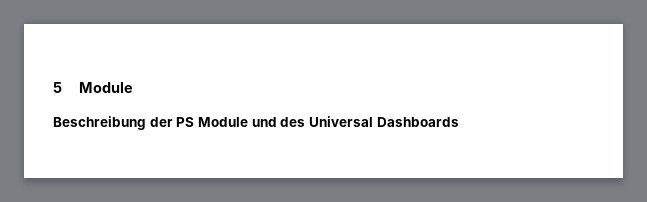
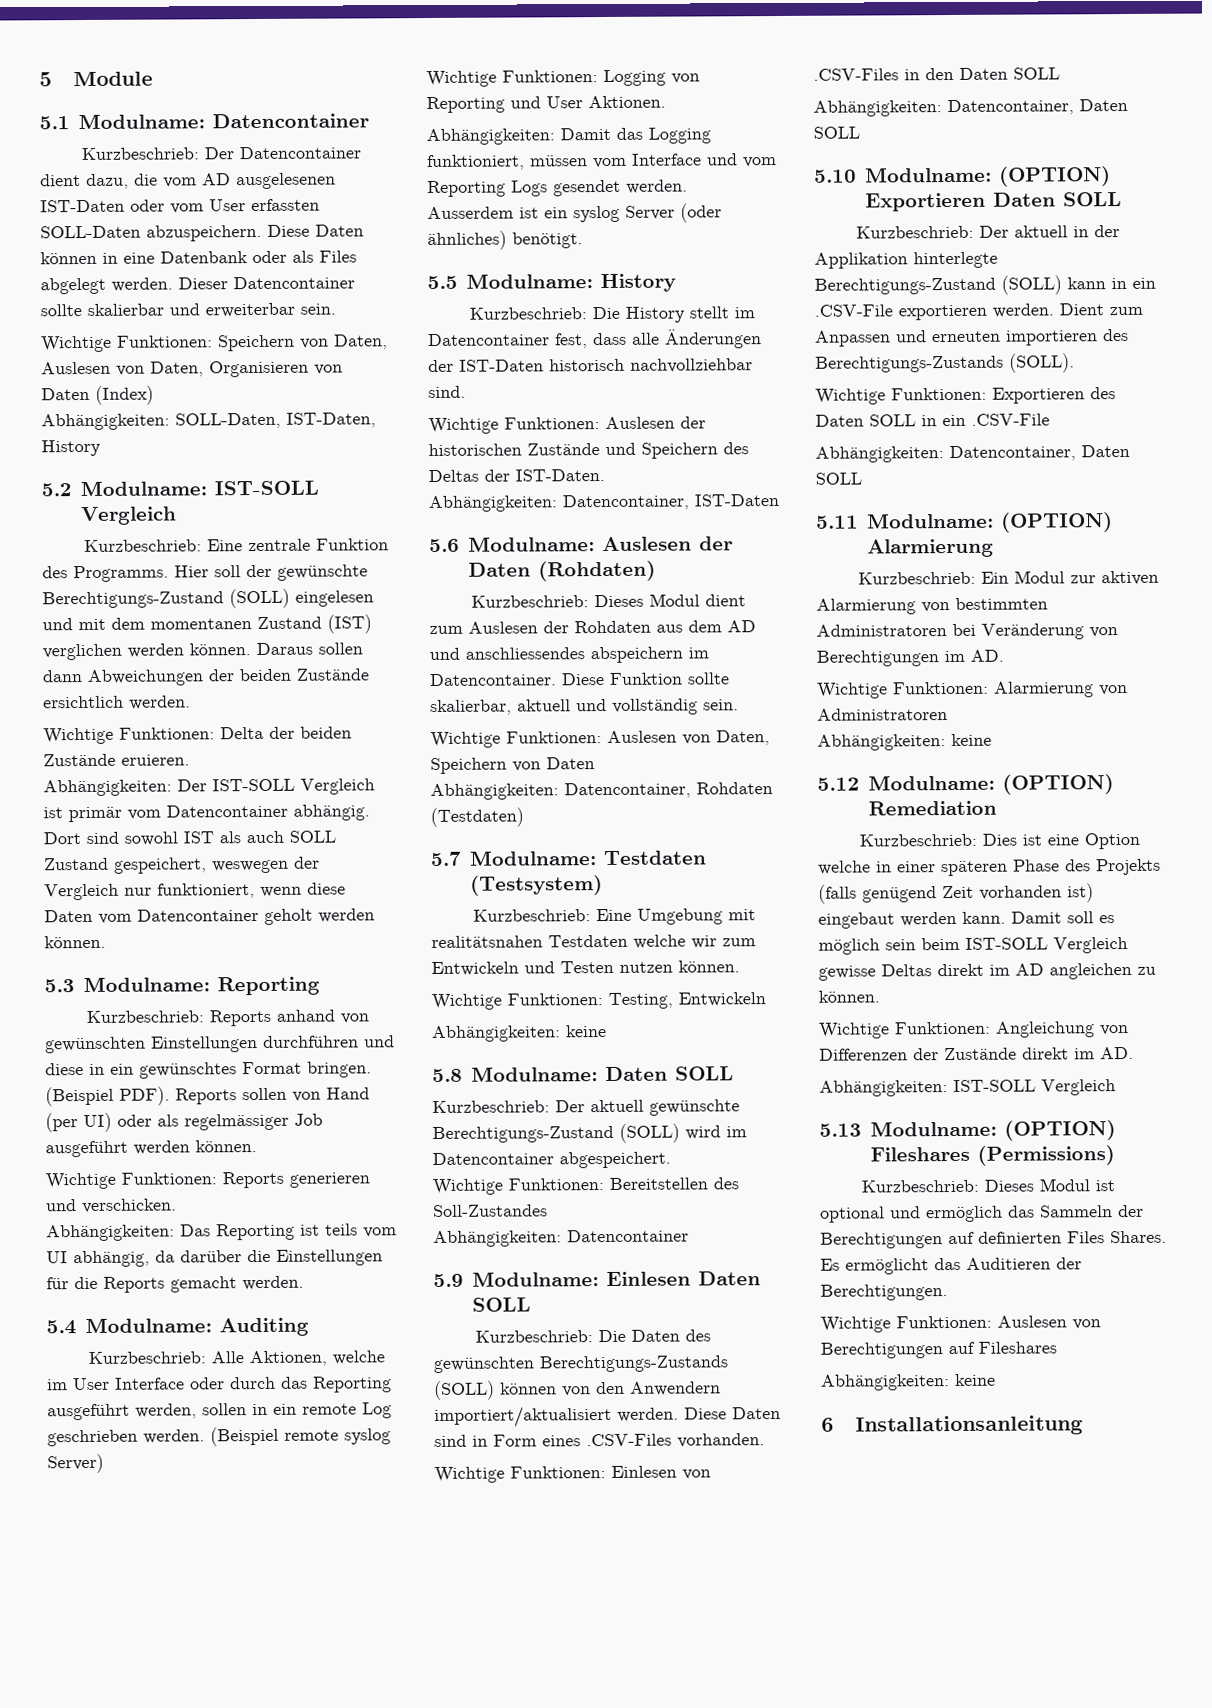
- Beschreibung der PS Module und des Universal Dashboards
+ 5.1 Modulname: Datencontainer
+ Kurzbeschrieb: Der Datencontainer dient dazu, die vom AD ausgelesenen IST-Daten oder vom User erfassten SOLL-Daten abzuspeichern. Diese Daten können in eine Datenbank oder als Files abgelegt werden. Dieser Datencontainer sollte skalierbar und erweiterbar sein.
+ Wichtige Funktionen: Speichern von Daten, Auslesen von Daten, Organisieren von Daten (Index)
+ Abhängigkeiten: SOLL-Daten, IST-Daten, History
+ 5.2 Modulname: IST-SOLL Vergleich
+ Kurzbeschrieb: Eine zentrale Funktion des Programms. Hier soll der gewünschte Berechtigungs-Zustand (SOLL) eingelesen und mit dem momentanen Zustand (IST) verglichen werden können. Daraus sollen dann Abweichungen der beiden Zustände ersichtlich werden.
+ Wichtige Funktionen: Delta der beiden Zustände eruieren.
+ Abhängigkeiten: Der IST-SOLL Vergleich ist primär vom Datencontainer abhängig. Dort sind sowohl IST als auch SOLL Zustand gespeichert, weswegen der Vergleich nur funktioniert, wenn diese Daten vom Datencontainer geholt werden können.
+ 5.3 Modulname: Reporting
+ Kurzbeschrieb: Reports anhand von gewünschten Einstellungen durchführen und diese in ein gewünschtes Format bringen. (Beispiel PDF). Reports sollen von Hand (per UI) oder als regelmässiger Job ausgeführt werden können.
+ Wichtige Funktionen: Reports generieren und verschicken.
+ Abhängigkeiten: Das Reporting ist teils vom UI abhängig, da darüber die Einstellungen für die Reports gemacht werden.
+ 5.4 Modulname: Auditing
+ Kurzbeschrieb: Alle Aktionen, welche im User Interface oder durch das Reporting ausgeführt werden, sollen in ein remote Log geschrieben werden. (Beispiel remote syslog Server)
+ Wichtige Funktionen: Logging von Reporting und User Aktionen.
+ Abhängigkeiten: Damit das Logging funktioniert, müssen vom Interface und vom Reporting Logs gesendet werden. Ausserdem ist ein syslog Server (oder ähnliches) benötigt.
+ 5.5 Modulname: History
+ Kurzbeschrieb: Die History stellt im Datencontainer fest, dass alle Änderungen der IST-Daten historisch nachvollziehbar sind.
+ Wichtige Funktionen: Auslesen der historischen Zustände und Speichern des Deltas der IST-Daten.
+ Abhängigkeiten: Datencontainer, IST-Daten
+ 5.6 Modulname: Auslesen der Daten (Rohdaten)
+ Kurzbeschrieb: Dieses Modul dient zum Auslesen der Rohdaten aus dem AD und anschliessendes abspeichern im Datencontainer. Diese Funktion sollte skalierbar, aktuell und vollständig sein.
+ Wichtige Funktionen: Auslesen von Daten, Speichern von Daten
+ Abhängigkeiten: Datencontainer, Rohdaten (Testdaten)
+ 5.7 Modulname: Testdaten (Testsystem)
+ Kurzbeschrieb: Eine Umgebung mit realitätsnahen Testdaten welche wir zum Entwickeln und Testen nutzen können.
+ Wichtige Funktionen: Testing, Entwickeln
+ Abhängigkeiten: keine
+ 5.8 Modulname: Daten SOLL
+ Kurzbeschrieb: Der aktuell gewünschte Berechtigungs-Zustand (SOLL) wird im Datencontainer abgespeichert.
+ Wichtige Funktionen: Bereitstellen des Soll-Zustandes
+ Abhängigkeiten: Datencontainer
+ 5.9 Modulname: Einlesen Daten SOLL
+ Kurzbeschrieb: Die Daten des gewünschten Berechtigungs-Zustands (SOLL) können von den Anwendern importiert/aktualisiert werden. Diese Daten sind in Form eines .CSV-Files vorhanden.
+ Wichtige Funktionen: Einlesen von .CSV-Files in den Daten SOLL
+ Abhängigkeiten: Datencontainer, Daten SOLL
+ 5.10 Modulname: (OPTION) Exportieren Daten SOLL
+ Kurzbeschrieb: Der aktuell in der Applikation hinterlegte Berechtigungs-Zustand (SOLL) kann in ein .CSV-File exportieren werden. Dient zum Anpassen und erneuten importieren des Berechtigungs-Zustands (SOLL).
+ Wichtige Funktionen: Exportieren des Daten SOLL in ein .CSV-File
+ Abhängigkeiten: Datencontainer, Daten SOLL
+ 5.11 Modulname: (OPTION) Alarmierung
+ Kurzbeschrieb: Ein Modul zur aktiven Alarmierung von bestimmten Administratoren bei Veränderung von Berechtigungen im AD.
+ Wichtige Funktionen: Alarmierung von Administratoren
+ Abhängigkeiten: keine
+ 5.12 Modulname: (OPTION) Remediation
+ Kurzbeschrieb: Dies ist eine Option welche in einer späteren Phase des Projekts (falls genügend Zeit vorhanden ist) eingebaut werden kann. Damit soll es möglich sein beim IST-SOLL Vergleich gewisse Deltas direkt im AD angleichen zu können.
+ Wichtige Funktionen: Angleichung von Differenzen der Zustände direkt im AD.
+ Abhängigkeiten: IST-SOLL Vergleich
+ 5.13 Modulname: (OPTION) Fileshares (Permissions)
+ Kurzbeschrieb: Dieses Modul ist optional und ermöglich das Sammeln der Berechtigungen auf definierten Files Shares. Es ermöglicht das Auditieren der Berechtigungen.
+ Wichtige Funktionen: Auslesen von Berechtigungen auf Fileshares
+ Abhängigkeiten: keine
+ 6 Installationsanleitung

